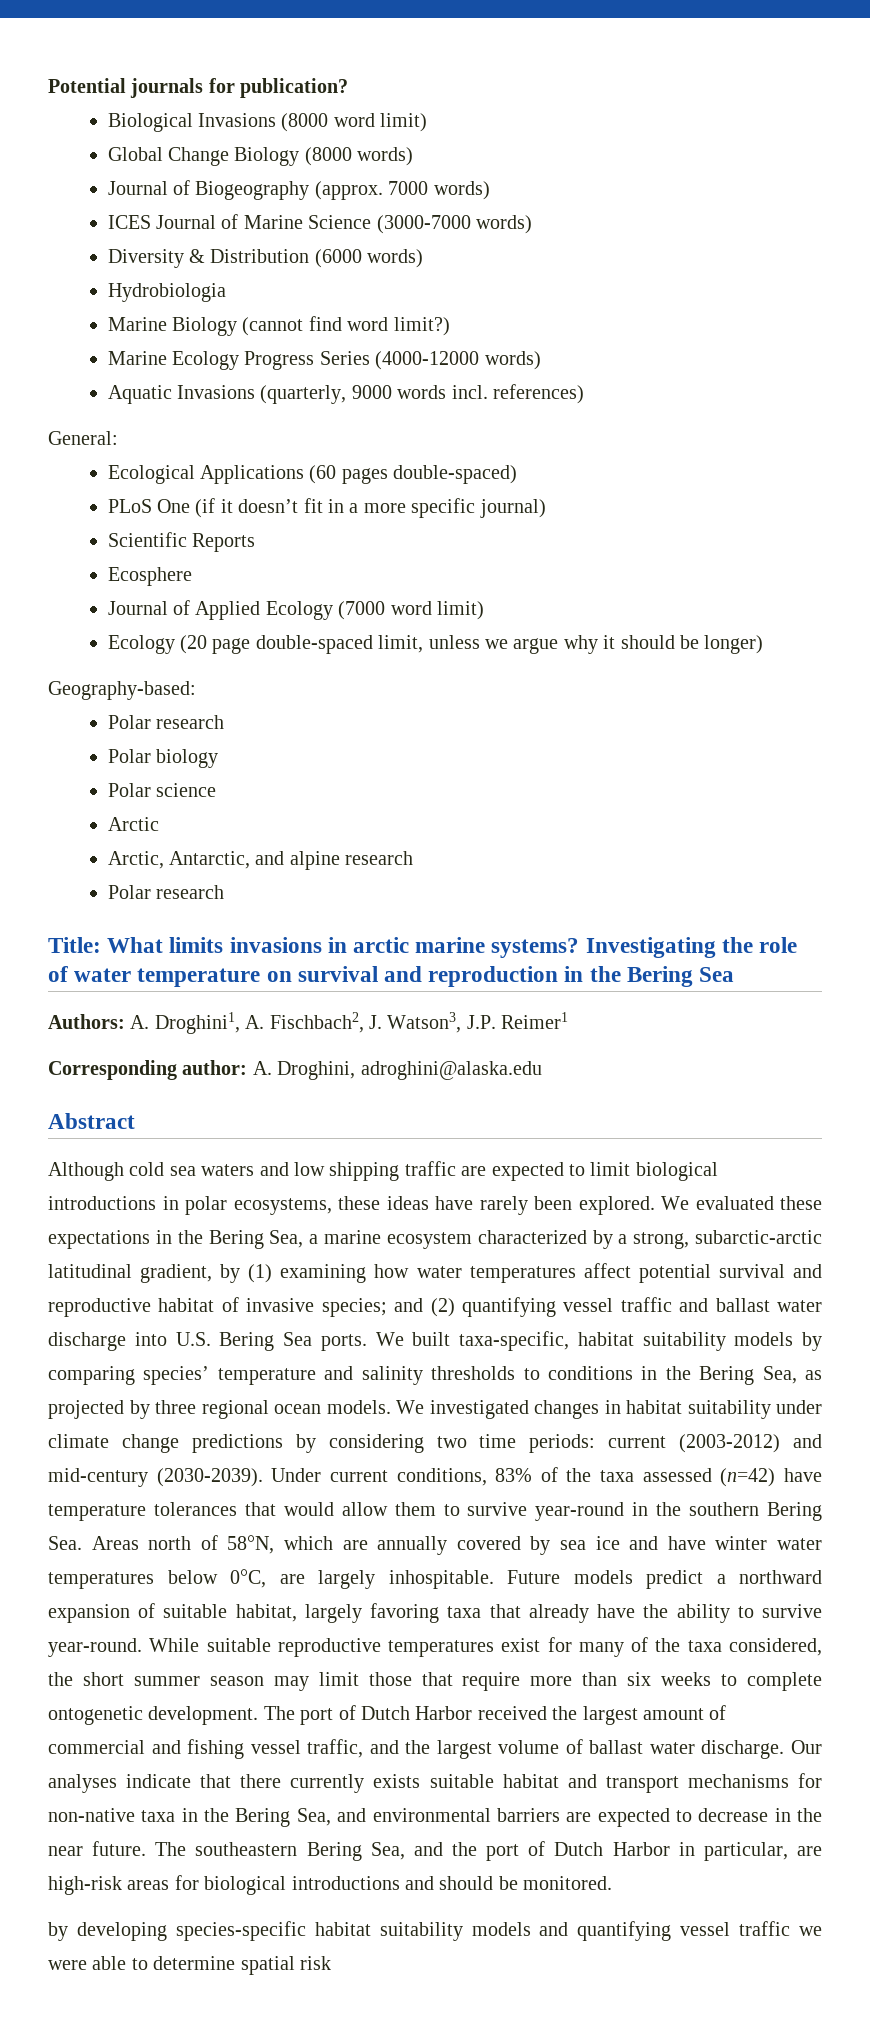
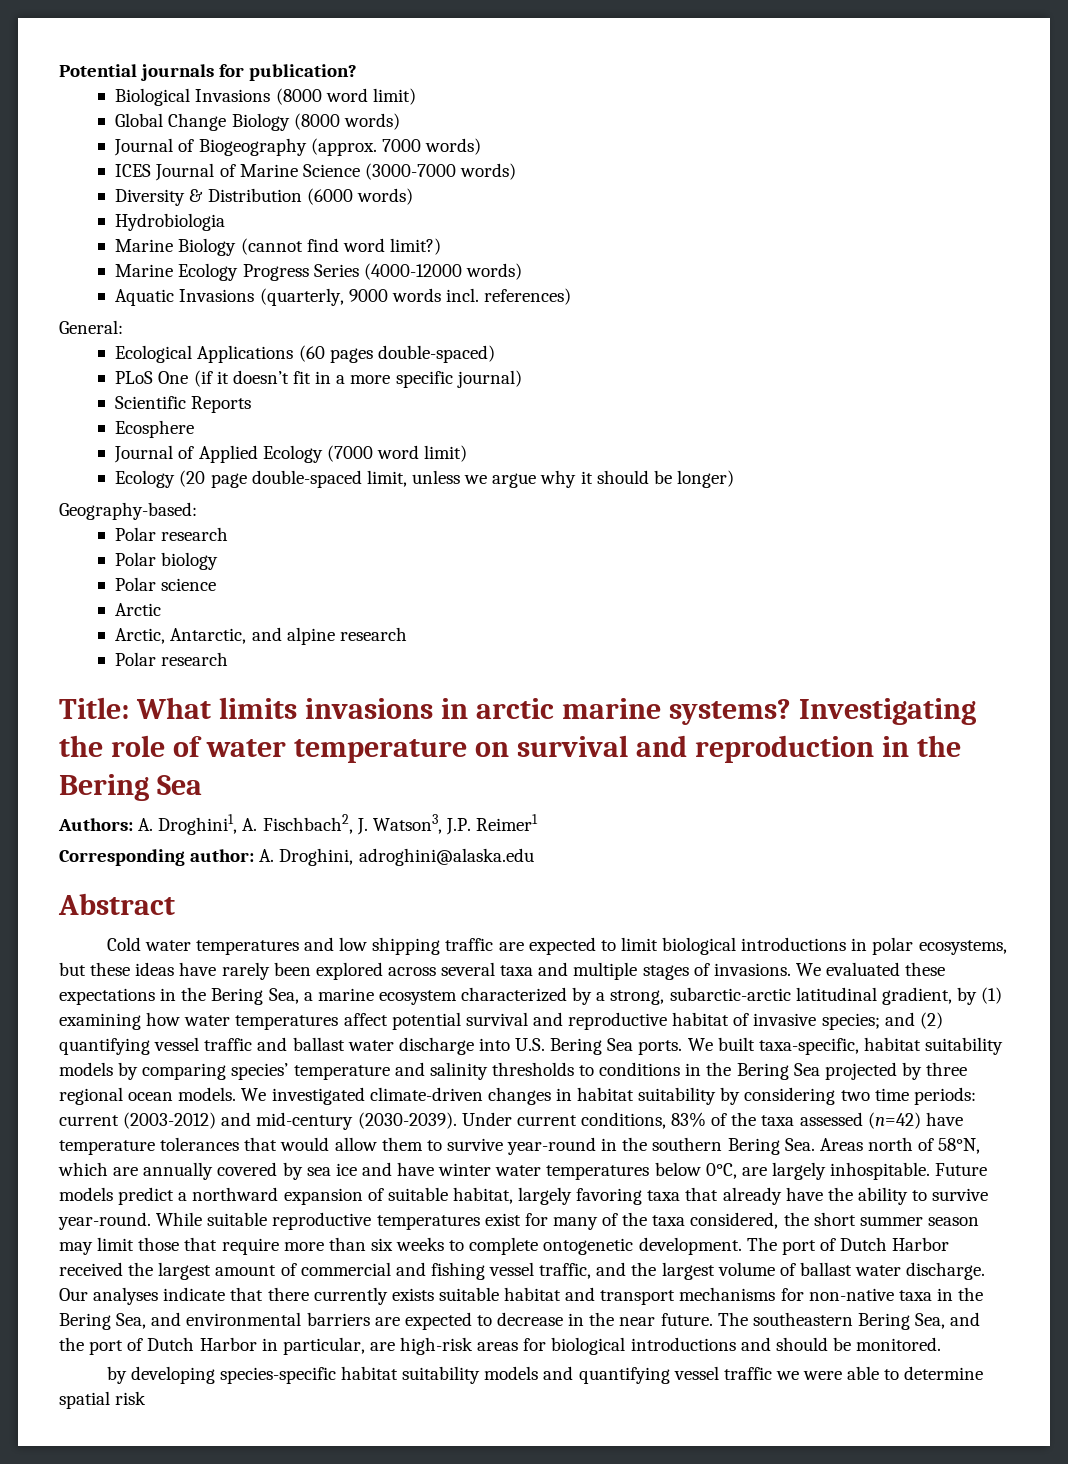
- Although cold sea waters and low shipping traffic are expected to limit biological introductions in polar ecosystems, these ideas have rarely been explored.
+ Cold water temperatures and low shipping traffic are expected to limit biological introductions in polar ecosystems, but these ideas have rarely been explored across several taxa and multiple stages of invasions.
- We built taxa-specific, habitat suitability models by comparing species’ temperature and salinity thresholds to conditions in the Bering Sea, as projected by three regional ocean models.
+ We built taxa-specific, habitat suitability models by comparing species’ temperature and salinity thresholds to conditions in the Bering Sea projected by three regional ocean models.
- We investigated changes in habitat suitability under climate change predictions by considering two time periods: current (2003-2012) and mid-century (2030-2039).
+ We investigated climate-driven changes in habitat suitability by considering two time periods: current (2003-2012) and mid-century (2030-2039).

